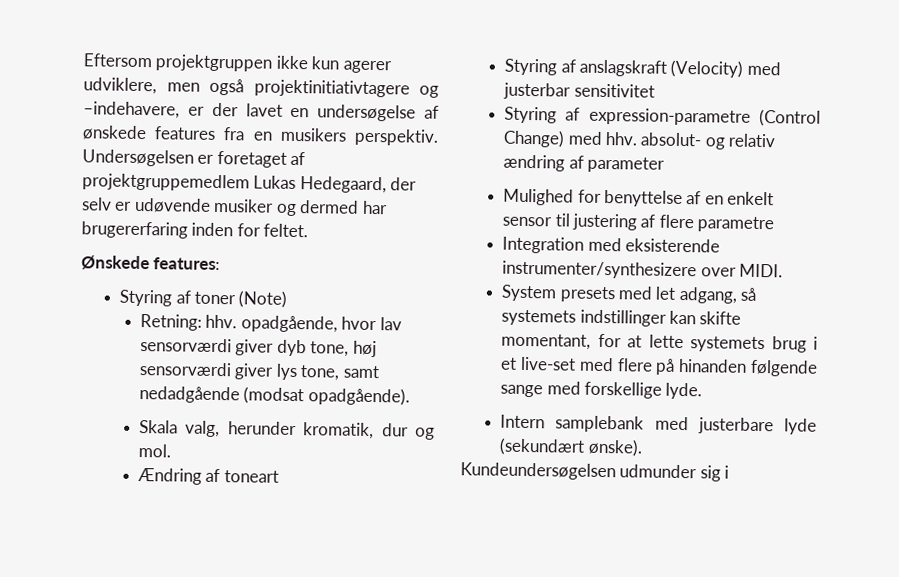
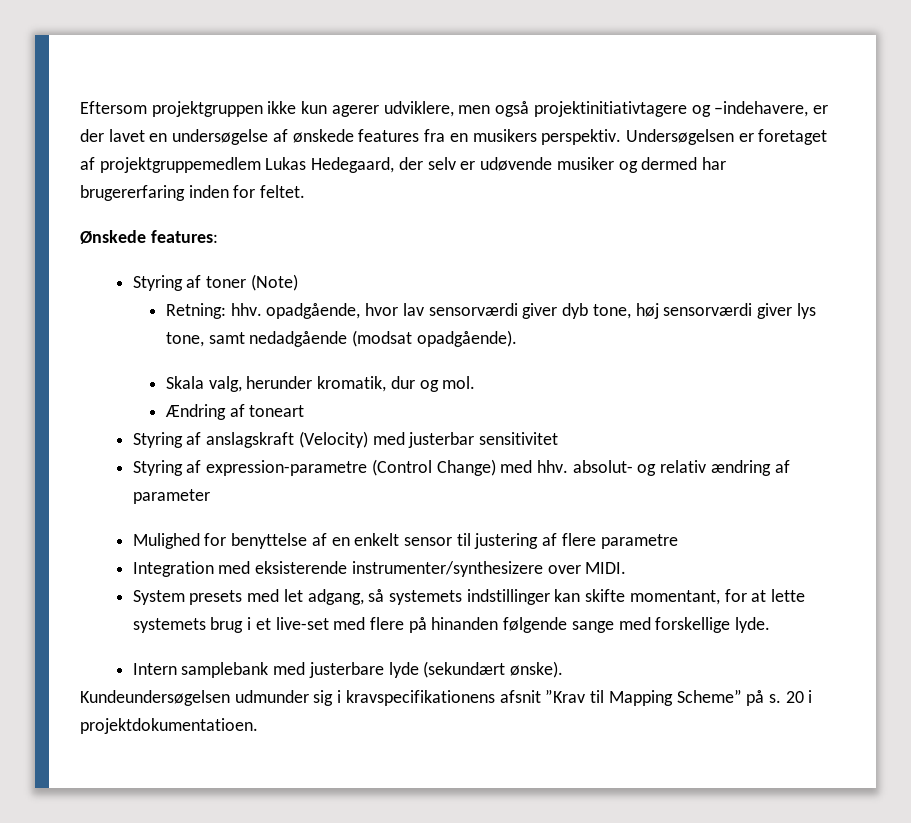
- Kundeundersøgelsen udmunder sig i
+ Kundeundersøgelsen udmunder sig i kravspecifikationens afsnit ”Krav til Mapping Scheme” på s. 20 i projektdokumentatioen.

